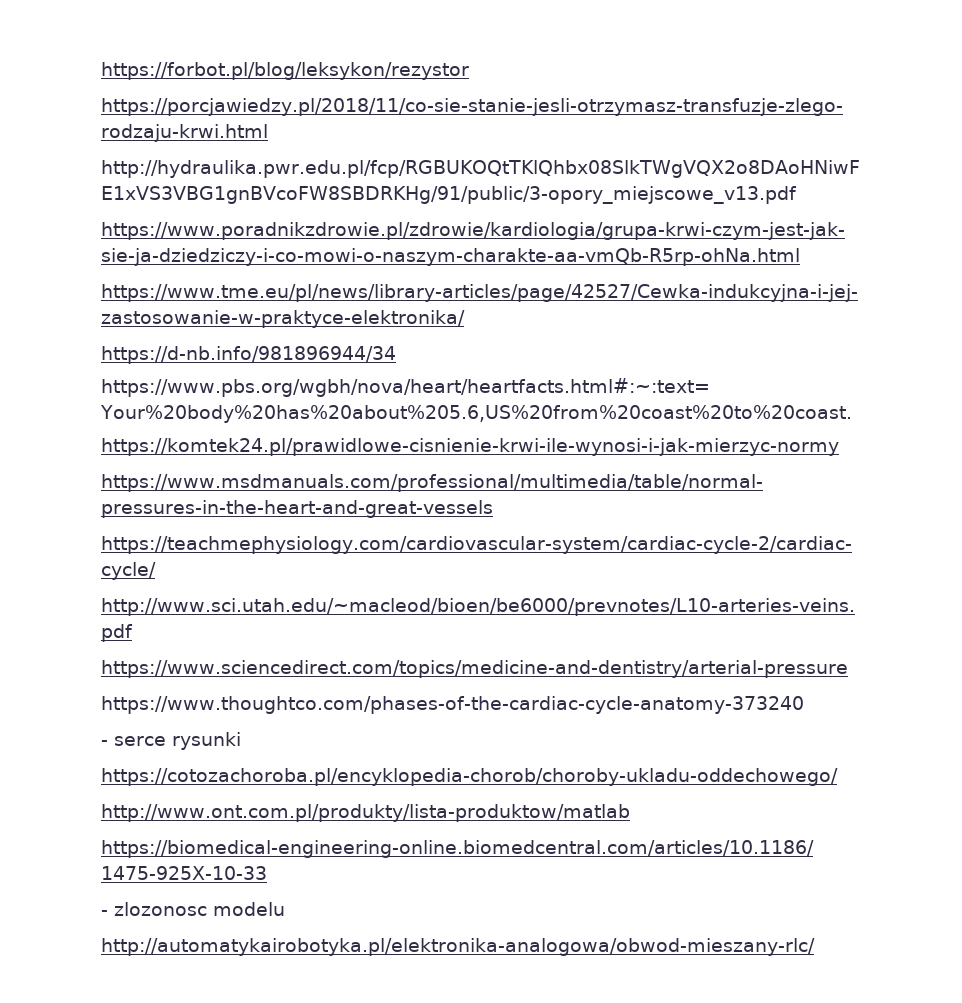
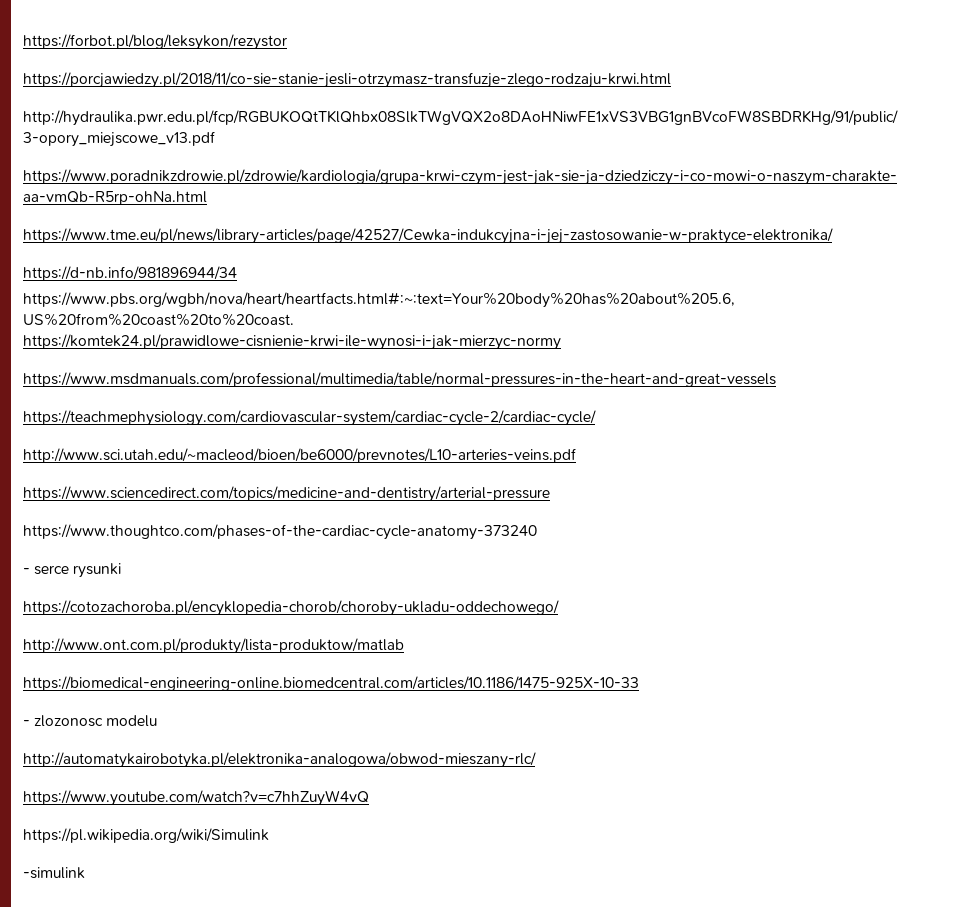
+ https://www.youtube.com/watch?v=c7hhZuyW4vQ
+ https://pl.wikipedia.org/wiki/Simulink
+ -simulink

